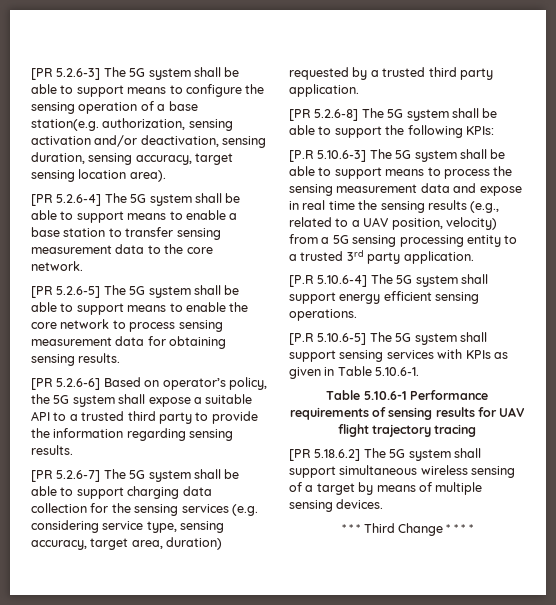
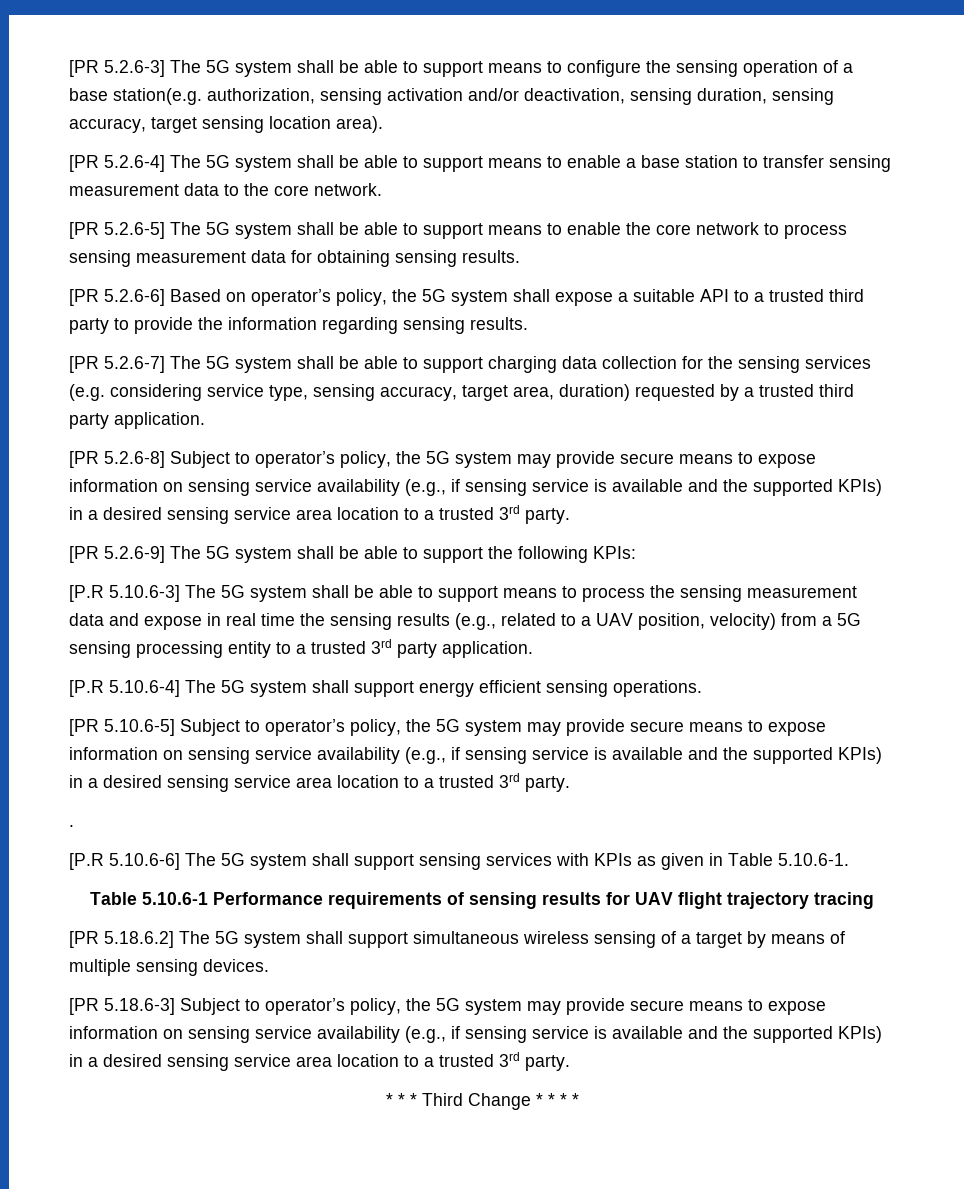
- [PR 5.2.6-8] The 5G system shall be able to support the following KPIs:
+ [PR 5.2.6-8] Subject to operator’s policy, the 5G system may provide secure means to expose information on sensing service availability (e.g., if sensing service is available and the supported KPIs) in a desired sensing service area location to a trusted 3rd party.
+ [PR 5.2.6-9] The 5G system shall be able to support the following KPIs:
- [P.R 5.10.6-5] The 5G system shall support sensing services with KPIs as given in Table 5.10.6-1.
+ [PR 5.10.6-5] Subject to operator’s policy, the 5G system may provide secure means to expose information on sensing service availability (e.g., if sensing service is available and the supported KPIs) in a desired sensing service area location to a trusted 3rd party.
+ .
+ [P.R 5.10.6-6] The 5G system shall support sensing services with KPIs as given in Table 5.10.6-1.
+ [PR 5.18.6-3] Subject to operator’s policy, the 5G system may provide secure means to expose information on sensing service availability (e.g., if sensing service is available and the supported KPIs) in a desired sensing service area location to a trusted 3rd party.

